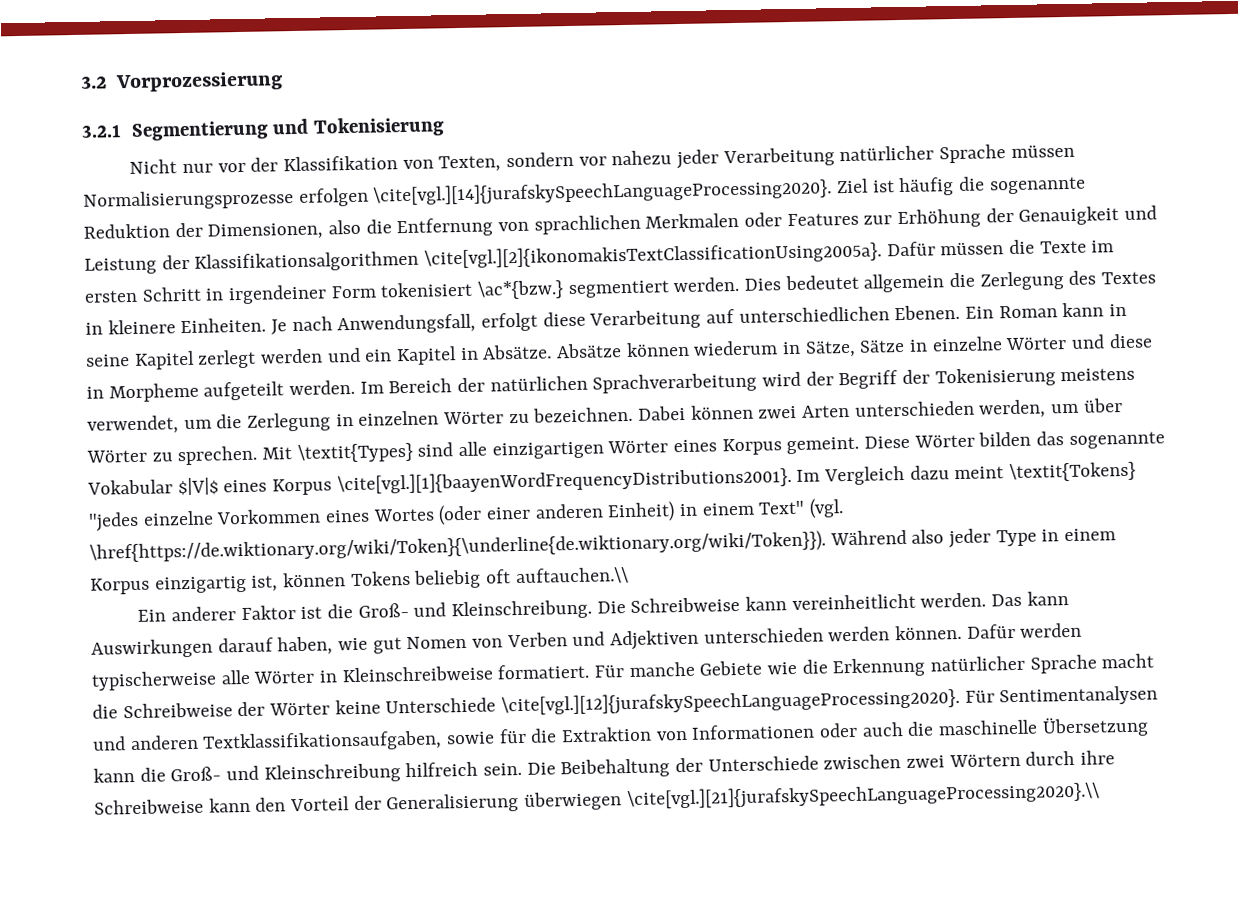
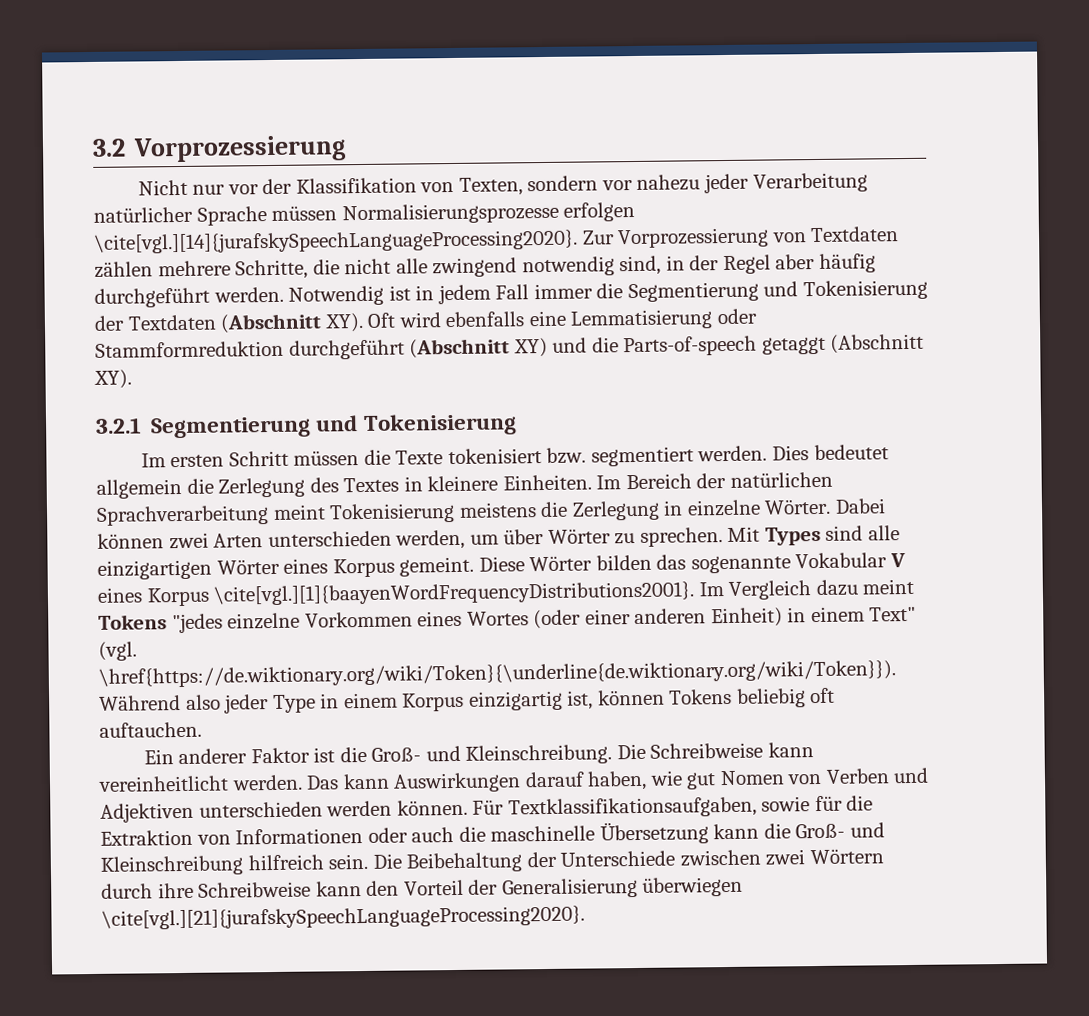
- 3.2.1 Segmentierung und Tokenisierung
- Nicht nur vor der Klassifikation von Texten, sondern vor nahezu jeder Verarbeitung natürlicher Sprache müssen Normalisierungsprozesse erfolgen \cite[vgl.][14]{jurafskySpeechLanguageProcessing2020}. Ziel ist häufig die sogenannte Reduktion der Dimensionen, also die Entfernung von sprachlichen Merkmalen oder Features zur Erhöhung der Genauigkeit und Leistung der Klassifikationsalgorithmen \cite[vgl.][2]{ikonomakisTextClassificationUsing2005a}. Dafür müssen die Texte im ersten Schritt in irgendeiner Form tokenisiert \ac*{bzw.} segmentiert werden.
+ Nicht nur vor der Klassifikation von Texten, sondern vor nahezu jeder Verarbeitung natürlicher Sprache müssen Normalisierungsprozesse erfolgen \cite[vgl.][14]{jurafskySpeechLanguageProcessing2020}. Zur Vorprozessierung von Textdaten zählen mehrere Schritte, die nicht alle zwingend notwendig sind, in der Regel aber häufig durchgeführt werden. Notwendig ist in jedem Fall immer die Segmentierung und Tokenisierung der Textdaten (Abschnitt XY). Oft wird ebenfalls eine Lemmatisierung oder Stammformreduktion durchgeführt (Abschnitt XY) und die Parts-of-speech getaggt (Abschnitt XY).
+ 3.2.1 Segmentierung und Tokenisierung
+ Im ersten Schritt müssen die Texte tokenisiert bzw. segmentiert werden.
- Je nach Anwendungsfall, erfolgt diese Verarbeitung auf unterschiedlichen Ebenen. Ein Roman kann in seine Kapitel zerlegt werden und ein Kapitel in Absätze. Absätze können wiederum in Sätze, Sätze in einzelne Wörter und diese in Morpheme aufgeteilt werden.
- Im Bereich der natürlichen Sprachverarbeitung wird der Begriff der Tokenisierung meistens verwendet, um die Zerlegung in einzelnen Wörter zu bezeichnen.
+ Im Bereich der natürlichen Sprachverarbeitung meint Tokenisierung meistens die Zerlegung in einzelne Wörter.
- Mit \textit{Types} sind alle einzigartigen Wörter eines Korpus gemeint.
+ Mit Types sind alle einzigartigen Wörter eines Korpus gemeint.
- Diese Wörter bilden das sogenannte Vokabular $|V|$ eines Korpus \cite[vgl.][1]{baayenWordFrequencyDistributions2001}. Im Vergleich dazu meint \textit{Tokens} "jedes einzelne Vorkommen eines Wortes (oder einer anderen Einheit) in einem Text" (vgl. \href{https://de.wiktionary.org/wiki/Token}{\underline{de.wiktionary.org/wiki/Token}}). Während also jeder Type in einem Korpus einzigartig ist, können Tokens beliebig oft auftauchen.\\
+ Diese Wörter bilden das sogenannte Vokabular V eines Korpus \cite[vgl.][1]{baayenWordFrequencyDistributions2001}. Im Vergleich dazu meint Tokens "jedes einzelne Vorkommen eines Wortes (oder einer anderen Einheit) in einem Text" (vgl. \href{https://de.wiktionary.org/wiki/Token}{\underline{de.wiktionary.org/wiki/Token}}). Während also jeder Type in einem Korpus einzigartig ist, können Tokens beliebig oft auftauchen.
- Dafür werden typischerweise alle Wörter in Kleinschreibweise formatiert. Für manche Gebiete wie die Erkennung natürlicher Sprache macht die Schreibweise der Wörter keine Unterschiede \cite[vgl.][12]{jurafskySpeechLanguageProcessing2020}. Für Sentimentanalysen und anderen Textklassifikationsaufgaben, sowie für die Extraktion von Informationen oder auch die maschinelle Übersetzung kann die Groß- und Kleinschreibung hilfreich sein.
+ Für Textklassifikationsaufgaben, sowie für die Extraktion von Informationen oder auch die maschinelle Übersetzung kann die Groß- und Kleinschreibung hilfreich sein.
- Die Beibehaltung der Unterschiede zwischen zwei Wörtern durch ihre Schreibweise kann den Vorteil der Generalisierung überwiegen \cite[vgl.][21]{jurafskySpeechLanguageProcessing2020}.\\
+ Die Beibehaltung der Unterschiede zwischen zwei Wörtern durch ihre Schreibweise kann den Vorteil der Generalisierung überwiegen \cite[vgl.][21]{jurafskySpeechLanguageProcessing2020}.

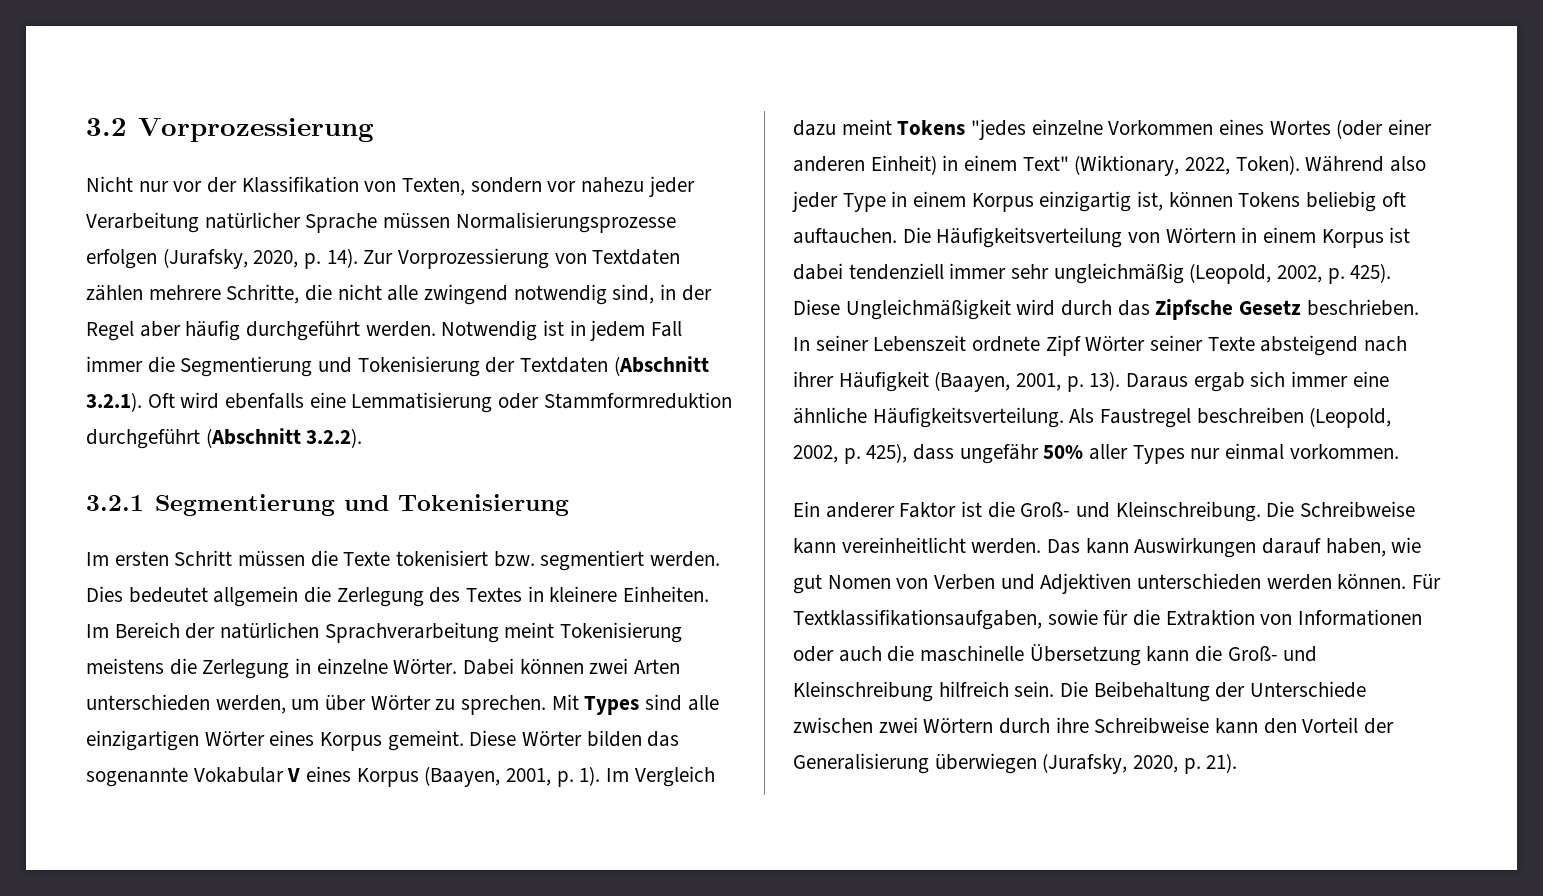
- Nicht nur vor der Klassifikation von Texten, sondern vor nahezu jeder Verarbeitung natürlicher Sprache müssen Normalisierungsprozesse erfolgen \cite[vgl.][14]{jurafskySpeechLanguageProcessing2020}. Zur Vorprozessierung von Textdaten zählen mehrere Schritte, die nicht alle zwingend notwendig sind, in der Regel aber häufig durchgeführt werden.
+ Nicht nur vor der Klassifikation von Texten, sondern vor nahezu jeder Verarbeitung natürlicher Sprache müssen Normalisierungsprozesse erfolgen (Jurafsky, 2020, p. 14). Zur Vorprozessierung von Textdaten zählen mehrere Schritte, die nicht alle zwingend notwendig sind, in der Regel aber häufig durchgeführt werden.
- Notwendig ist in jedem Fall immer die Segmentierung und Tokenisierung der Textdaten (Abschnitt XY). Oft wird ebenfalls eine Lemmatisierung oder Stammformreduktion durchgeführt (Abschnitt XY) und die Parts-of-speech getaggt (Abschnitt XY).
+ Notwendig ist in jedem Fall immer die Segmentierung und Tokenisierung der Textdaten (Abschnitt 3.2.1). Oft wird ebenfalls eine Lemmatisierung oder Stammformreduktion durchgeführt (Abschnitt 3.2.2).
- Diese Wörter bilden das sogenannte Vokabular V eines Korpus \cite[vgl.][1]{baayenWordFrequencyDistributions2001}. Im Vergleich dazu meint Tokens "jedes einzelne Vorkommen eines Wortes (oder einer anderen Einheit) in einem Text" (vgl. \href{https://de.wiktionary.org/wiki/Token}{\underline{de.wiktionary.org/wiki/Token}}). Während also jeder Type in einem Korpus einzigartig ist, können Tokens beliebig oft auftauchen.
+ Diese Wörter bilden das sogenannte Vokabular V eines Korpus (Baayen, 2001, p. 1). Im Vergleich dazu meint Tokens "jedes einzelne Vorkommen eines Wortes (oder einer anderen Einheit) in einem Text" (Wiktionary, 2022, Token). Während also jeder Type in einem Korpus einzigartig ist, können Tokens beliebig oft auftauchen. Die Häufigkeitsverteilung von Wörtern in einem Korpus ist dabei tendenziell immer sehr ungleichmäßig (Leopold, 2002, p. 425). Diese Ungleichmäßigkeit wird durch das Zipfsche Gesetz beschrieben. In seiner Lebenszeit ordnete Zipf Wörter seiner Texte absteigend nach ihrer Häufigkeit (Baayen, 2001, p. 13). Daraus ergab sich immer eine ähnliche Häufigkeitsverteilung. Als Faustregel beschreiben (Leopold, 2002, p. 425), dass ungefähr 50% aller Types nur einmal vorkommen.
- Die Beibehaltung der Unterschiede zwischen zwei Wörtern durch ihre Schreibweise kann den Vorteil der Generalisierung überwiegen \cite[vgl.][21]{jurafskySpeechLanguageProcessing2020}.
+ Die Beibehaltung der Unterschiede zwischen zwei Wörtern durch ihre Schreibweise kann den Vorteil der Generalisierung überwiegen (Jurafsky, 2020, p. 21).

